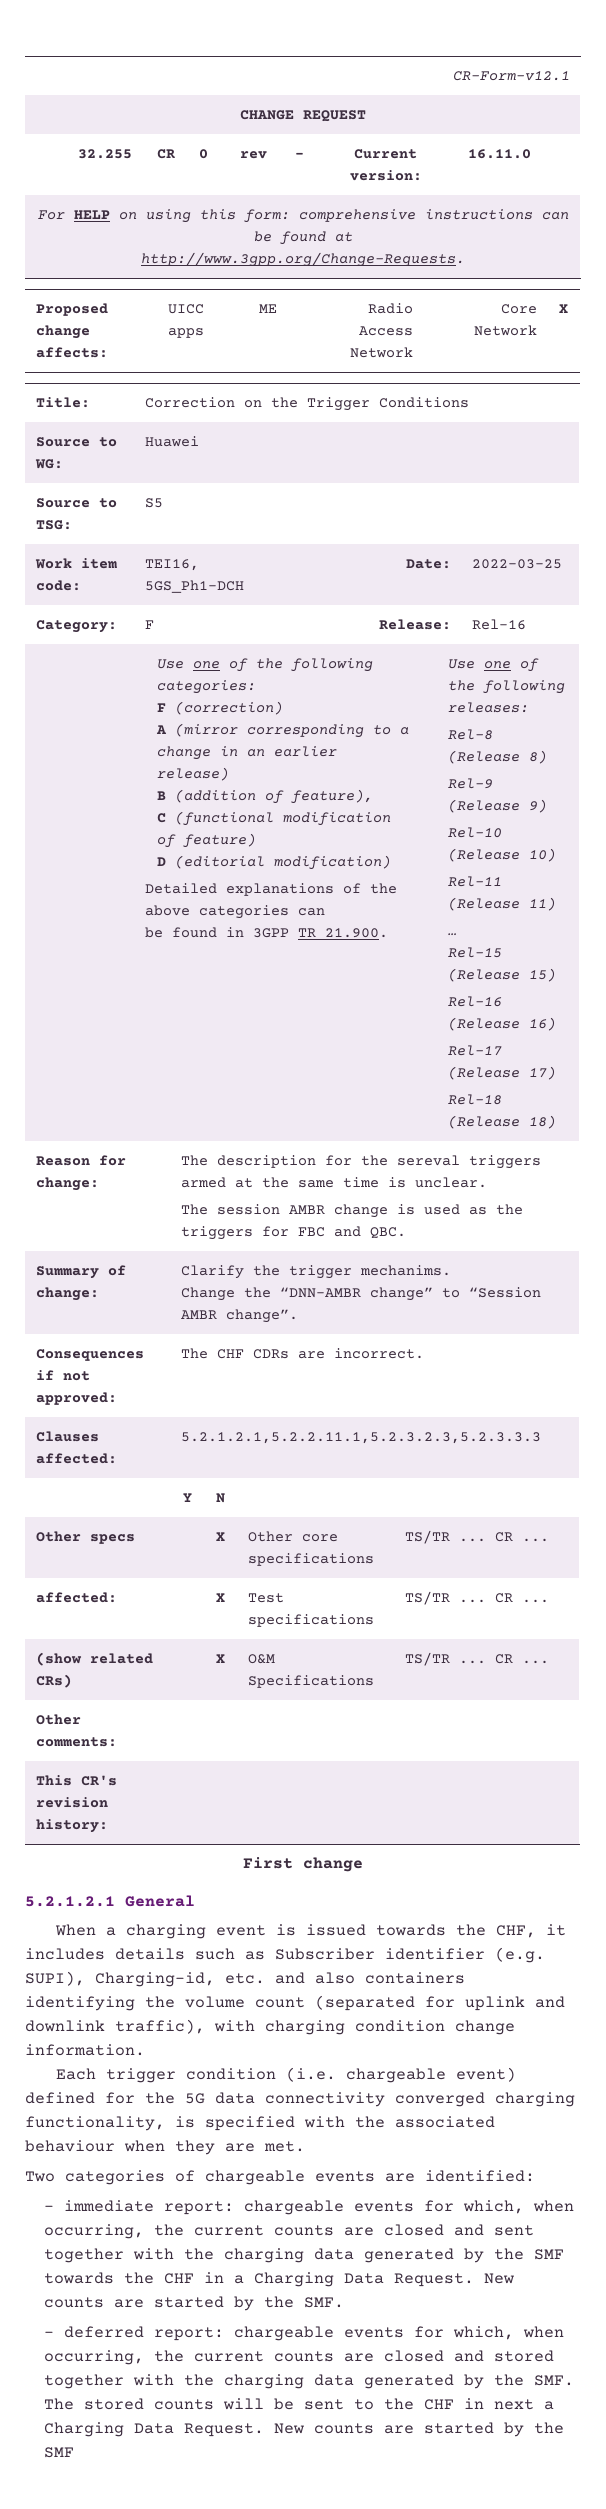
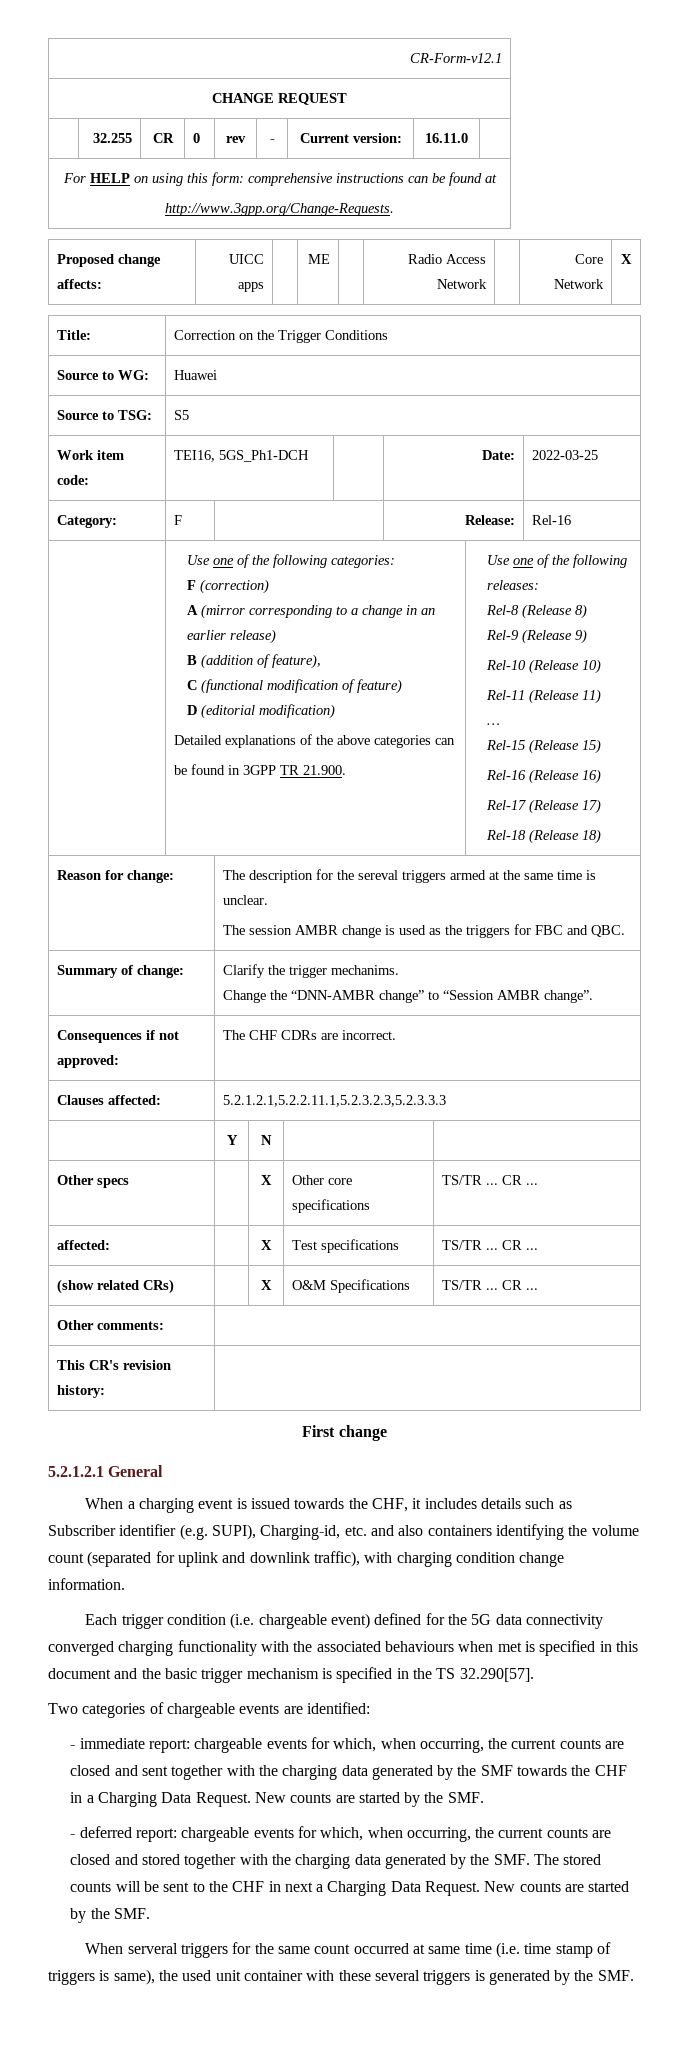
- Each trigger condition (i.e. chargeable event) defined for the 5G data connectivity converged charging functionality, is specified with the associated behaviour when they are met.
+ Each trigger condition (i.e. chargeable event) defined for the 5G data connectivity converged charging functionality with the associated behaviours when met is specified in this document and the basic trigger mechanism is specified in the TS 32.290[57].
- - deferred report: chargeable events for which, when occurring, the current counts are closed and stored together with the charging data generated by the SMF. The stored counts will be sent to the CHF in next a Charging Data Request. New counts are started by the SMF
+ - deferred report: chargeable events for which, when occurring, the current counts are closed and stored together with the charging data generated by the SMF. The stored counts will be sent to the CHF in next a Charging Data Request. New counts are started by the SMF.
+ When serveral triggers for the same count occurred at same time (i.e. time stamp of triggers is same), the used unit container with these several triggers is generated by the SMF.

